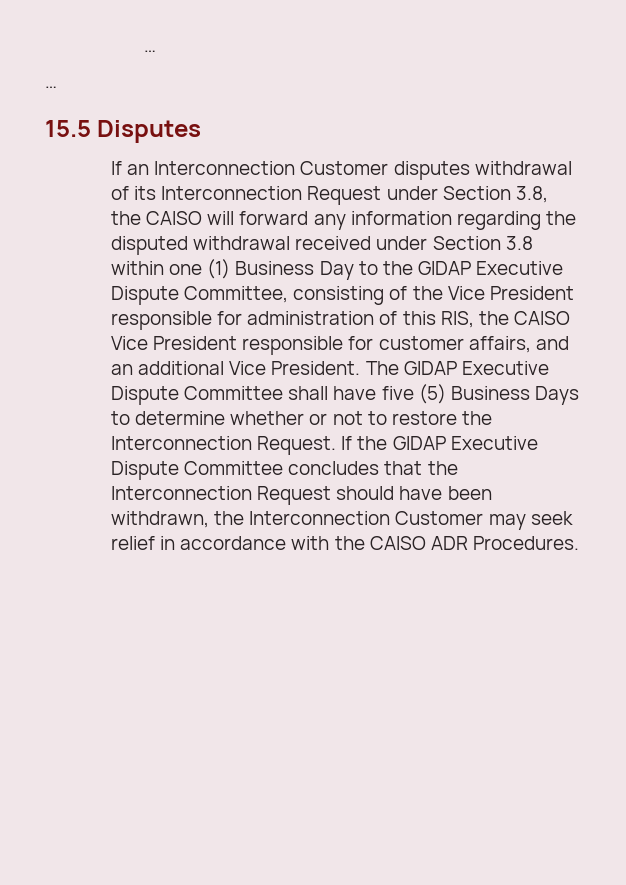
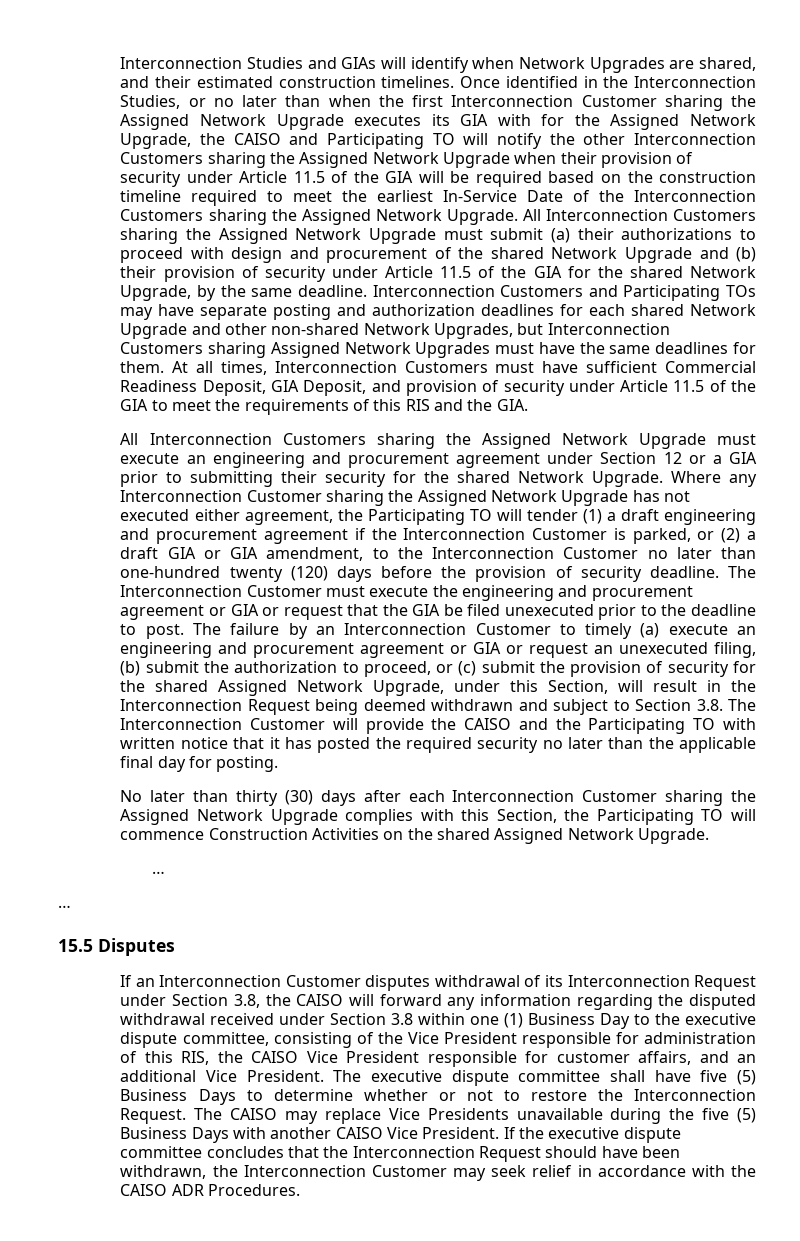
+ Interconnection Studies and GIAs will identify when Network Upgrades are shared, and their estimated construction timelines. Once identified in the Interconnection Studies, or no later than when the first Interconnection Customer sharing the Assigned Network Upgrade executes its GIA with for the Assigned Network Upgrade, the CAISO and Participating TO will notify the other Interconnection Customers sharing the Assigned Network Upgrade when their provision of security under Article 11.5 of the GIA will be required based on the construction timeline required to meet the earliest In-Service Date of the Interconnection Customers sharing the Assigned Network Upgrade. All Interconnection Customers sharing the Assigned Network Upgrade must submit (a) their authorizations to proceed with design and procurement of the shared Network Upgrade and (b) their provision of security under Article 11.5 of the GIA for the shared Network Upgrade, by the same deadline. Interconnection Customers and Participating TOs may have separate posting and authorization deadlines for each shared Network Upgrade and other non-shared Network Upgrades, but Interconnection Customers sharing Assigned Network Upgrades must have the same deadlines for them. At all times, Interconnection Customers must have sufficient Commercial Readiness Deposit, GIA Deposit, and provision of security under Article 11.5 of the GIA to meet the requirements of this RIS and the GIA.
+ All Interconnection Customers sharing the Assigned Network Upgrade must execute an engineering and procurement agreement under Section 12 or a GIA prior to submitting their security for the shared Network Upgrade. Where any Interconnection Customer sharing the Assigned Network Upgrade has not executed either agreement, the Participating TO will tender (1) a draft engineering and procurement agreement if the Interconnection Customer is parked, or (2) a draft GIA or GIA amendment, to the Interconnection Customer no later than one-hundred twenty (120) days before the provision of security deadline. The Interconnection Customer must execute the engineering and procurement agreement or GIA or request that the GIA be filed unexecuted prior to the deadline to post. The failure by an Interconnection Customer to timely (a) execute an engineering and procurement agreement or GIA or request an unexecuted filing, (b) submit the authorization to proceed, or (c) submit the provision of security for the shared Assigned Network Upgrade, under this Section, will result in the Interconnection Request being deemed withdrawn and subject to Section 3.8. The Interconnection Customer will provide the CAISO and the Participating TO with written notice that it has posted the required security no later than the applicable final day for posting.
+ No later than thirty (30) days after each Interconnection Customer sharing the Assigned Network Upgrade complies with this Section, the Participating TO will commence Construction Activities on the shared Assigned Network Upgrade.
- If an Interconnection Customer disputes withdrawal of its Interconnection Request under Section 3.8, the CAISO will forward any information regarding the disputed withdrawal received under Section 3.8 within one (1) Business Day to the GIDAP Executive Dispute Committee, consisting of the Vice President responsible for administration of this RIS, the CAISO Vice President responsible for customer affairs, and an additional Vice President.
+ If an Interconnection Customer disputes withdrawal of its Interconnection Request under Section 3.8, the CAISO will forward any information regarding the disputed withdrawal received under Section 3.8 within one (1) Business Day to the executive dispute committee, consisting of the Vice President responsible for administration of this RIS, the CAISO Vice President responsible for customer affairs, and an additional Vice President.
- The GIDAP Executive Dispute Committee shall have five (5) Business Days to determine whether or not to restore the Interconnection Request.
+ The executive dispute committee shall have five (5) Business Days to determine whether or not to restore the Interconnection Request.
- If the GIDAP Executive Dispute Committee concludes that the Interconnection Request should have been withdrawn, the Interconnection Customer may seek relief in accordance with the CAISO ADR Procedures.
+ The CAISO may replace Vice Presidents unavailable during the five (5) Business Days with another CAISO Vice President. If the executive dispute committee concludes that the Interconnection Request should have been withdrawn, the Interconnection Customer may seek relief in accordance with the CAISO ADR Procedures.

